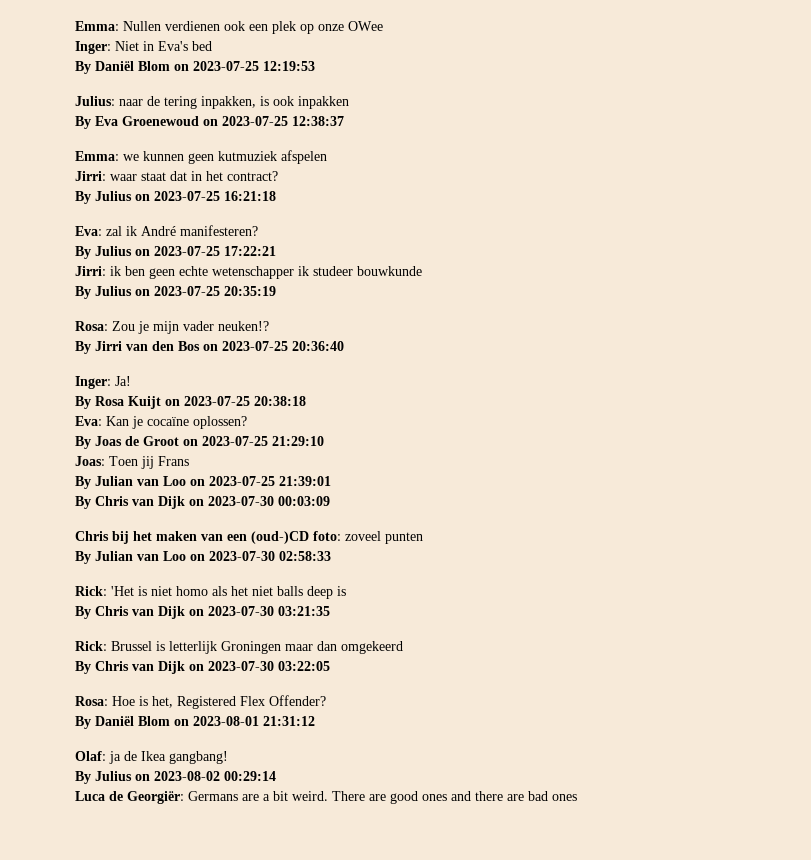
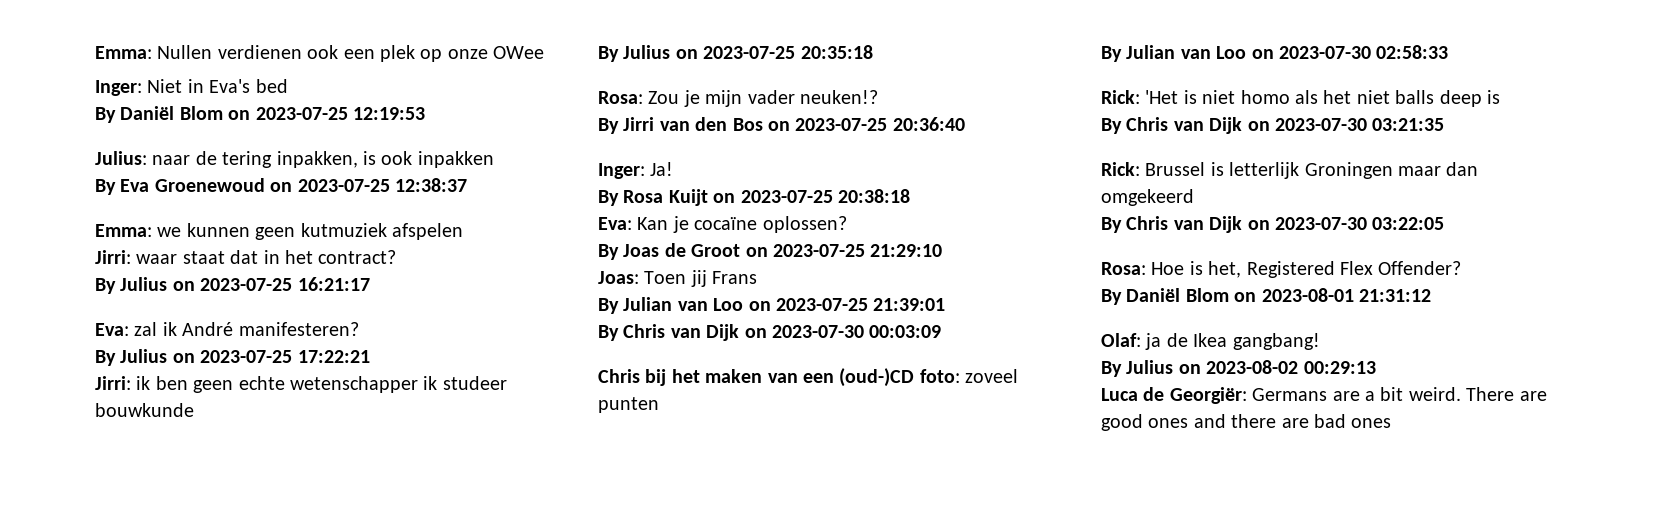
- By Julius on 2023-07-25 16:21:18
+ By Julius on 2023-07-25 16:21:17
- By Julius on 2023-07-25 20:35:19
+ By Julius on 2023-07-25 20:35:18
- By Julius on 2023-08-02 00:29:14
+ By Julius on 2023-08-02 00:29:13

